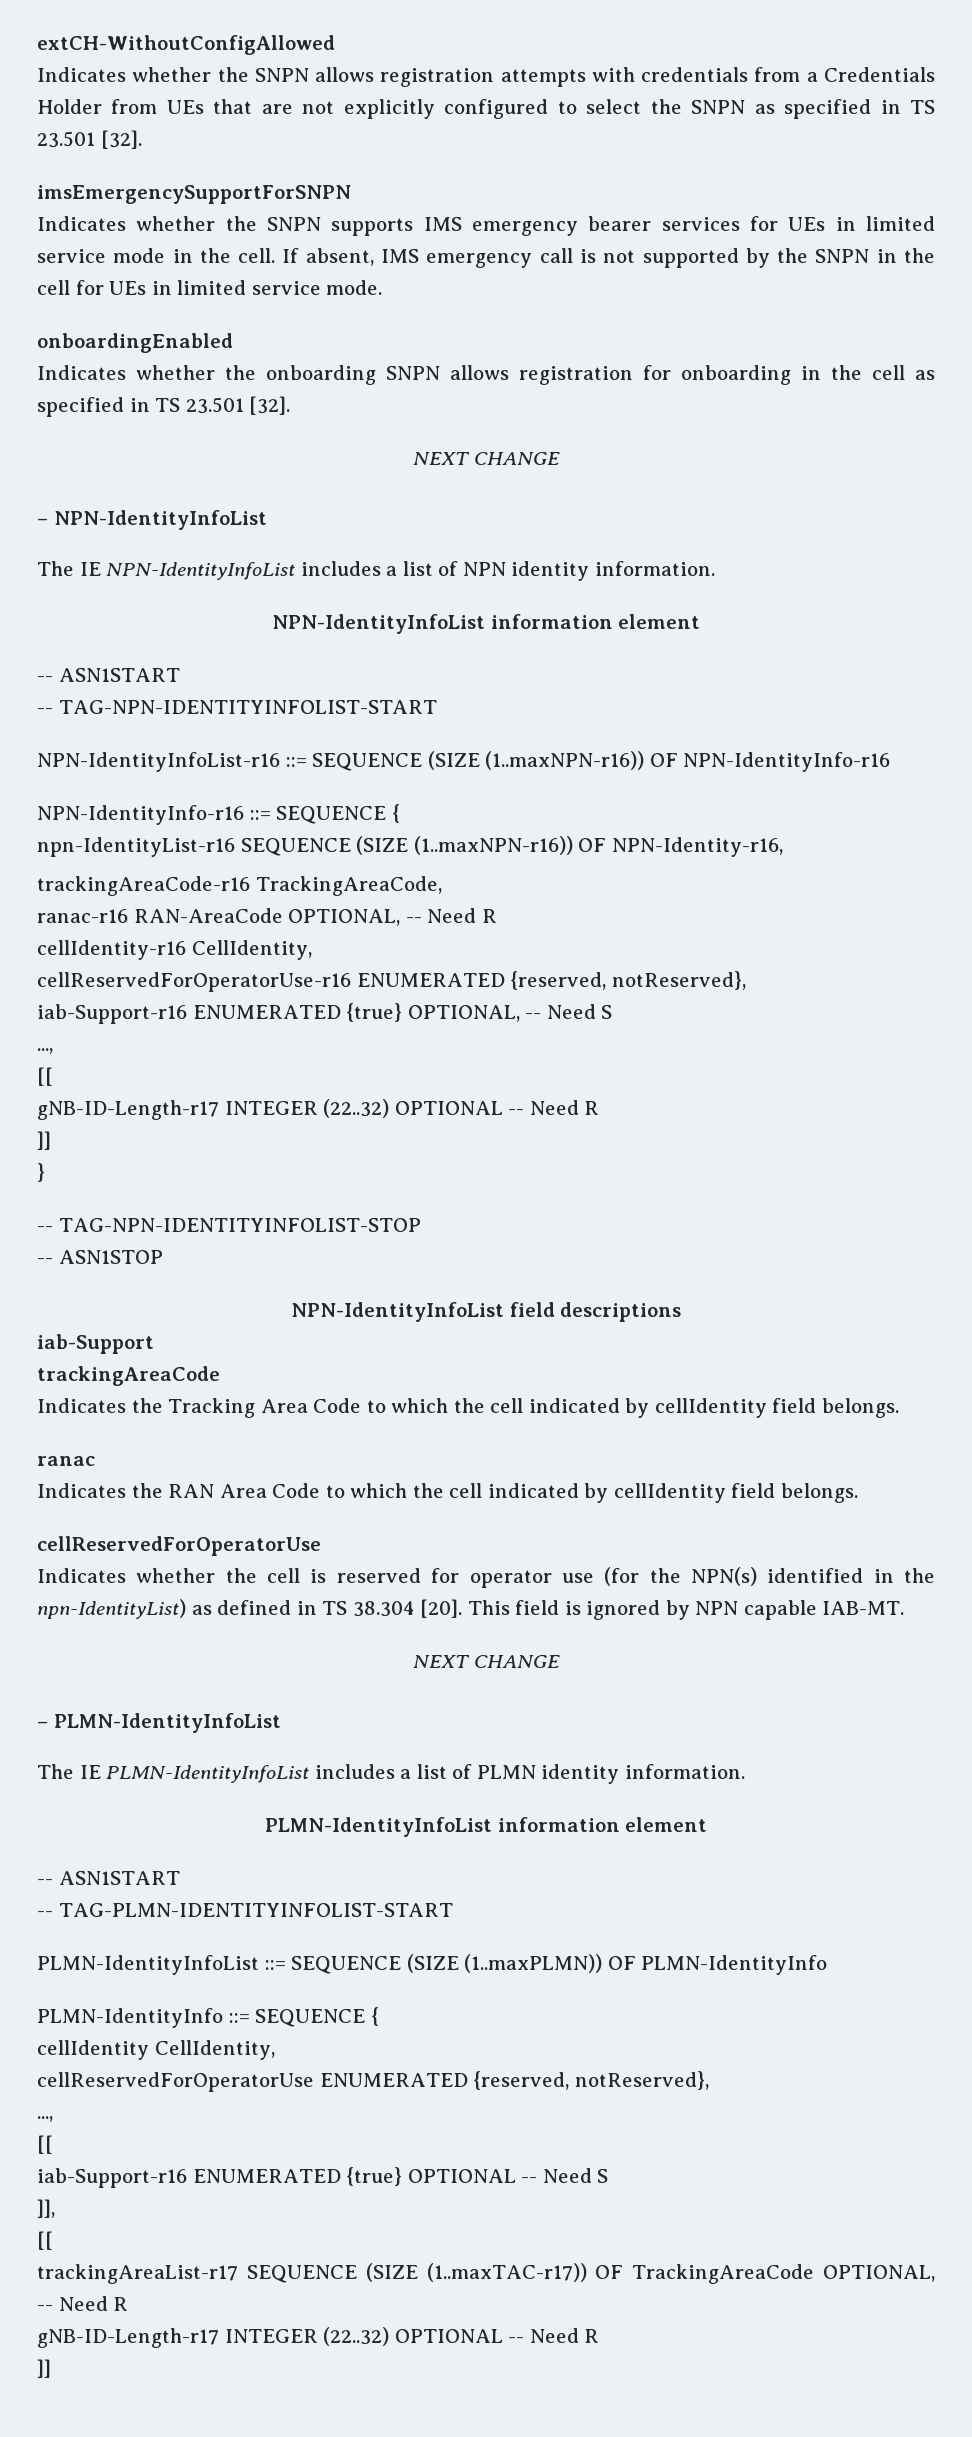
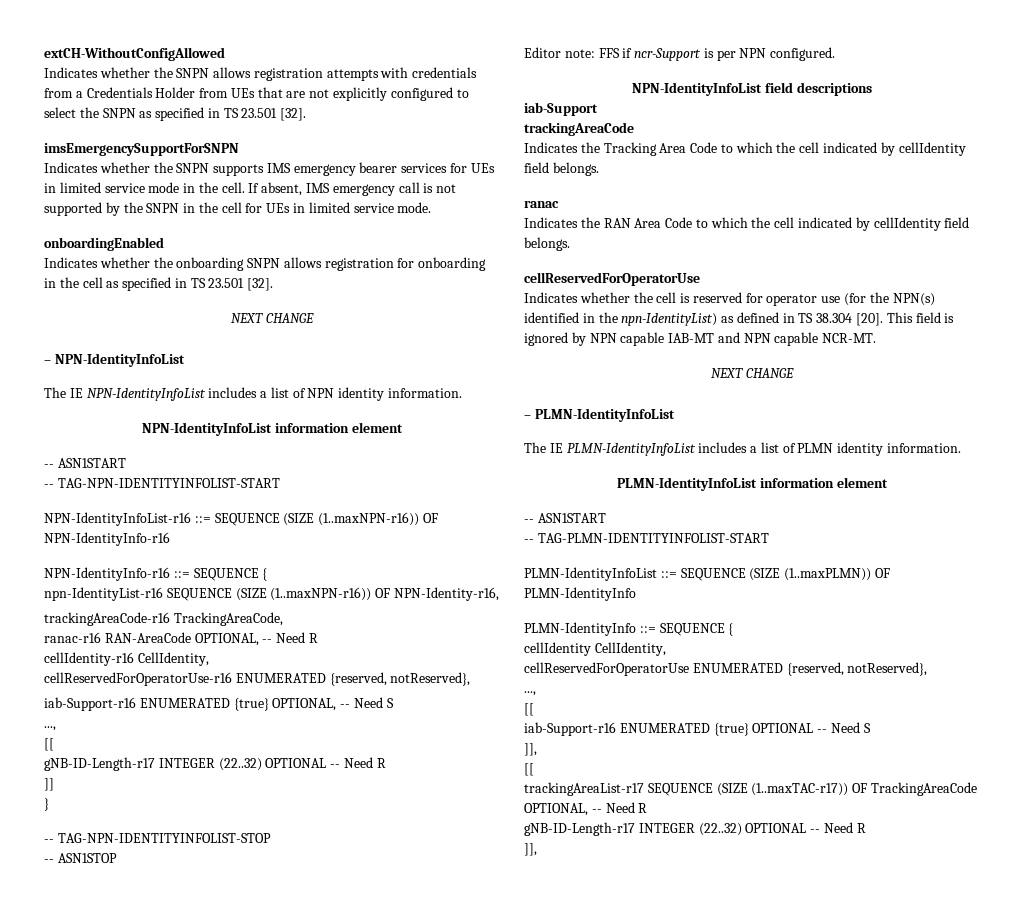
+ Editor note: FFS if ncr-Support is per NPN configured.
- This field is ignored by NPN capable IAB-MT.
+ This field is ignored by NPN capable IAB-MT and NPN capable NCR-MT.
  trackingAreaList-r17 SEQUENCE (SIZE (1..maxTAC-r17)) OF TrackingAreaCode OPTIONAL, -- Need R
  gNB-ID-Length-r17 INTEGER (22..32) OPTIONAL -- Need R
- ]]
+ ]],

